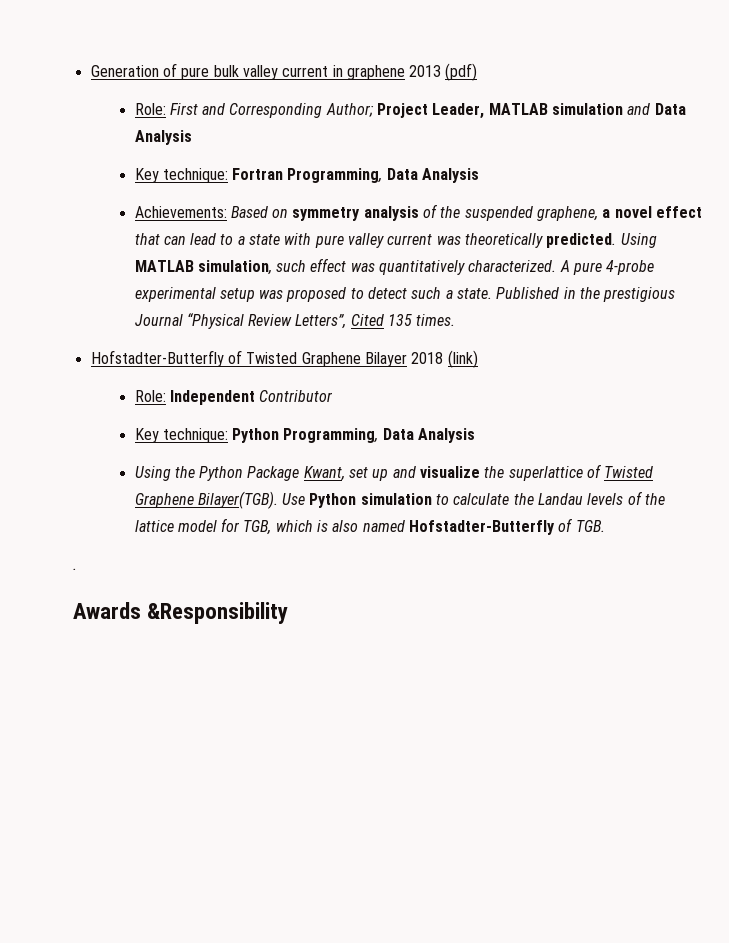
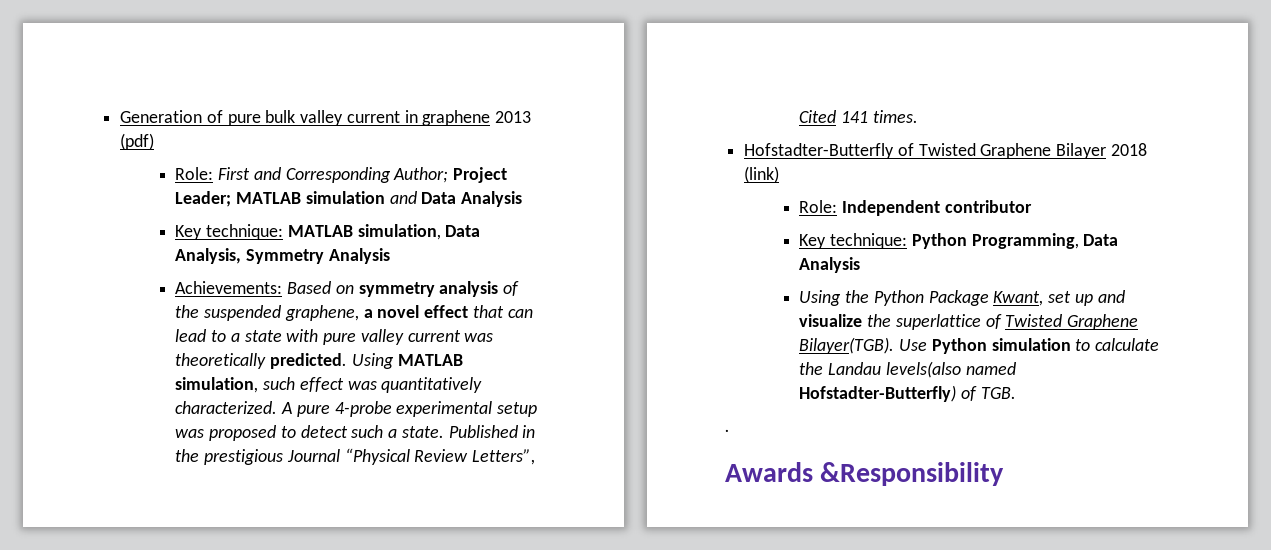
- Role: First and Corresponding Author; Project Leader, MATLAB simulation and Data Analysis
+ Role: First and Corresponding Author; Project Leader; MATLAB simulation and Data Analysis
- Key technique: Fortran Programming, Data Analysis
+ Key technique: MATLAB simulation, Data Analysis, Symmetry Analysis
- Published in the prestigious Journal “Physical Review Letters”, Cited 135 times.
+ Published in the prestigious Journal “Physical Review Letters”, Cited 141 times.
- Role: Independent Contributor
+ Role: Independent contributor
- Use Python simulation to calculate the Landau levels of the lattice model for TGB, which is also named Hofstadter-Butterfly of TGB.
+ Use Python simulation to calculate the Landau levels(also named Hofstadter-Butterfly) of TGB.

